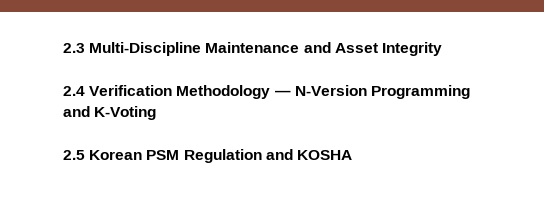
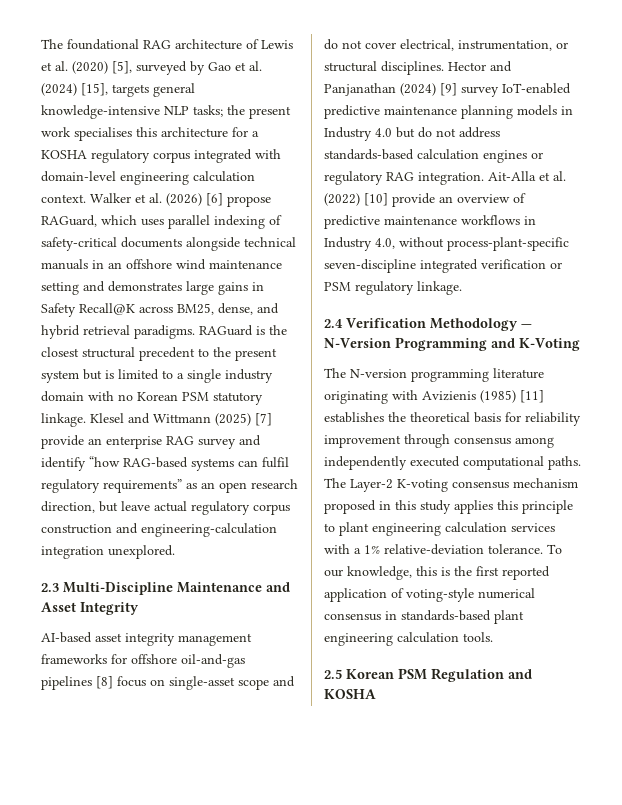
+ The foundational RAG architecture of Lewis et al. (2020) [5], surveyed by Gao et al. (2024) [15], targets general knowledge-intensive NLP tasks; the present work specialises this architecture for a KOSHA regulatory corpus integrated with domain-level engineering calculation context. Walker et al. (2026) [6] propose RAGuard, which uses parallel indexing of safety-critical documents alongside technical manuals in an offshore wind maintenance setting and demonstrates large gains in Safety Recall@K across BM25, dense, and hybrid retrieval paradigms. RAGuard is the closest structural precedent to the present system but is limited to a single industry domain with no Korean PSM statutory linkage. Klesel and Wittmann (2025) [7] provide an enterprise RAG survey and identify “how RAG-based systems can fulfil regulatory requirements” as an open research direction, but leave actual regulatory corpus construction and engineering-calculation integration unexplored.
+ AI-based asset integrity management frameworks for offshore oil-and-gas pipelines [8] focus on single-asset scope and do not cover electrical, instrumentation, or structural disciplines. Hector and Panjanathan (2024) [9] survey IoT-enabled predictive maintenance planning models in Industry 4.0 but do not address standards-based calculation engines or regulatory RAG integration. Ait-Alla et al. (2022) [10] provide an overview of predictive maintenance workflows in Industry 4.0, without process-plant-specific seven-discipline integrated verification or PSM regulatory linkage.
+ The N-version programming literature originating with Avizienis (1985) [11] establishes the theoretical basis for reliability improvement through consensus among independently executed computational paths. The Layer-2 K-voting consensus mechanism proposed in this study applies this principle to plant engineering calculation services with a 1% relative-deviation tolerance. To our knowledge, this is the first reported application of voting-style numerical consensus in standards-based plant engineering calculation tools.

